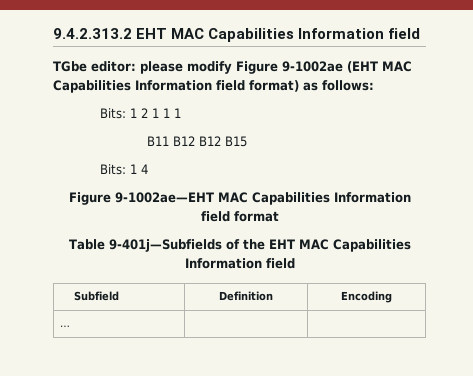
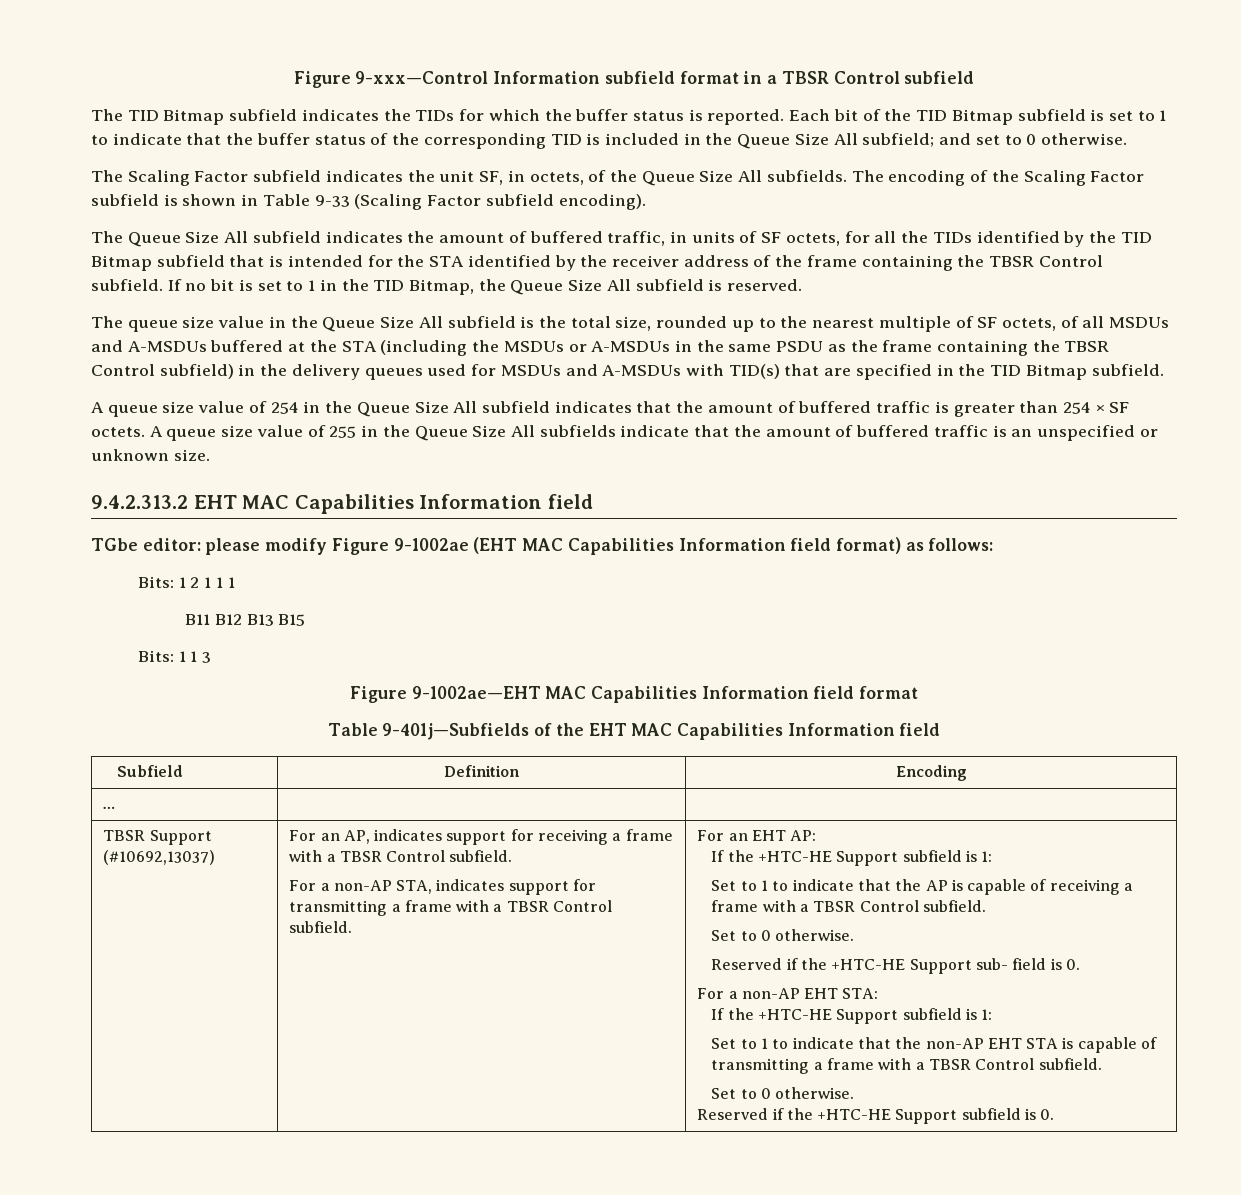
+ Figure 9-xxx—Control Information subfield format in a TBSR Control subfield
+ The TID Bitmap subfield indicates the TIDs for which the buffer status is reported. Each bit of the TID Bitmap subfield is set to 1 to indicate that the buffer status of the corresponding TID is included in the Queue Size All subfield; and set to 0 otherwise.
+ The Scaling Factor subfield indicates the unit SF, in octets, of the Queue Size All subfields. The encoding of the Scaling Factor subfield is shown in Table 9-33 (Scaling Factor subfield encoding).
+ The Queue Size All subfield indicates the amount of buffered traffic, in units of SF octets, for all the TIDs identified by the TID Bitmap subfield that is intended for the STA identified by the receiver address of the frame containing the TBSR Control subfield. If no bit is set to 1 in the TID Bitmap, the Queue Size All subfield is reserved.
+ The queue size value in the Queue Size All subfield is the total size, rounded up to the nearest multiple of SF octets, of all MSDUs and A-MSDUs buffered at the STA (including the MSDUs or A-MSDUs in the same PSDU as the frame containing the TBSR Control subfield) in the delivery queues used for MSDUs and A-MSDUs with TID(s) that are specified in the TID Bitmap subfield.
+ A queue size value of 254 in the Queue Size All subfield indicates that the amount of buffered traffic is greater than 254 × SF octets. A queue size value of 255 in the Queue Size All subfields indicate that the amount of buffered traffic is an unspecified or unknown size.
- B11 B12 B12 B15
+ B11 B12 B13 B15
- Bits: 1 4
+ Bits: 1 1 3
+ TBSR Support (#10692,13037) | For an AP, indicates support for receiving a frame with a TBSR Control subfield.
+ For a non-AP STA, indicates support for transmitting a frame with a TBSR Control subfield. | For an EHT AP:
+ If the +HTC-HE Support subfield is 1:
+ Set to 1 to indicate that the AP is capable of receiving a frame with a TBSR Control subfield.
+ Set to 0 otherwise.
+ Reserved if the +HTC-HE Support sub- field is 0.
+ For a non-AP EHT STA:
+ If the +HTC-HE Support subfield is 1:
+ Set to 1 to indicate that the non-AP EHT STA is capable of transmitting a frame with a TBSR Control subfield.
+ Set to 0 otherwise.
+ Reserved if the +HTC-HE Support subfield is 0.

